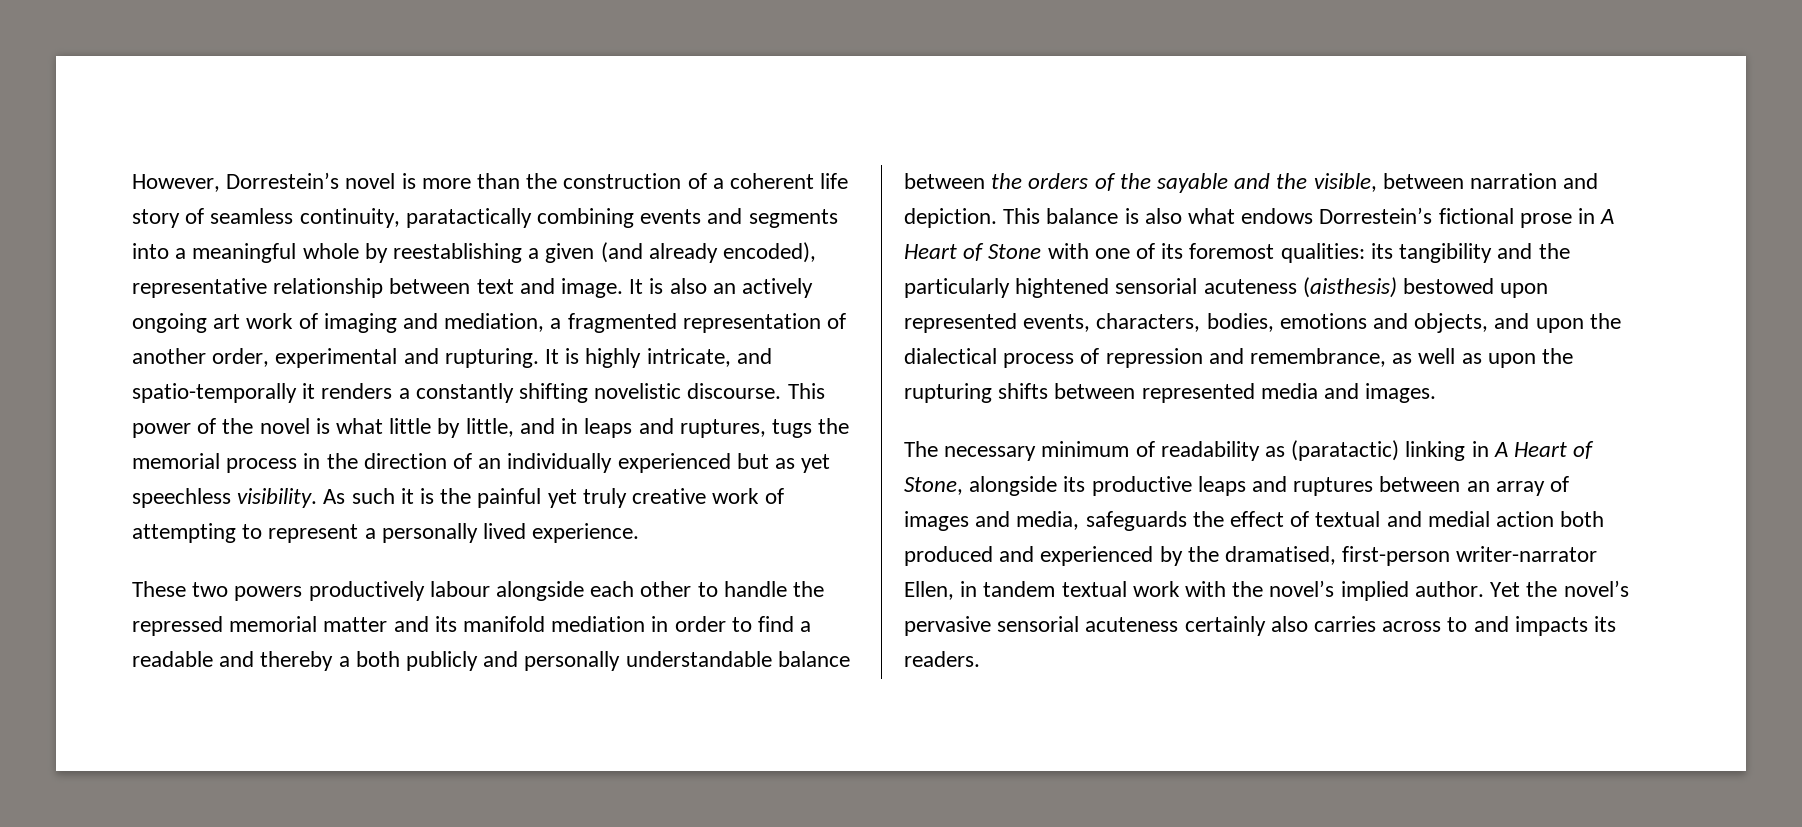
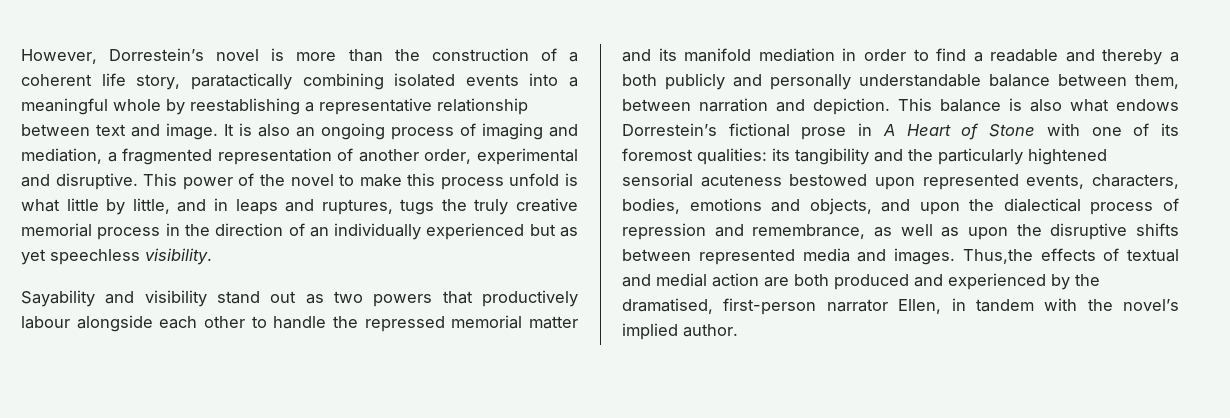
- However, Dorrestein’s novel is more than the construction of a coherent life story of seamless continuity, paratactically combining events and segments into a meaningful whole by reestablishing a given (and already encoded), representative relationship between text and image.
+ However, Dorrestein’s novel is more than the construction of a coherent life story, paratactically combining isolated events into a meaningful whole by reestablishing a representative relationship between text and image.
- It is also an actively ongoing art work of imaging and mediation, a fragmented representation of another order, experimental and rupturing. It is highly intricate, and spatio-temporally it renders a constantly shifting novelistic discourse.
+ It is also an ongoing process of imaging and mediation, a fragmented representation of another order, experimental and disruptive.
- This power of the novel is what little by little, and in leaps and ruptures, tugs the memorial process in the direction of an individually experienced but as yet speechless visibility. As such it is the painful yet truly creative work of attempting to represent a personally lived experience.
- These two powers productively labour alongside each other to handle the repressed memorial matter and its manifold mediation in order to find a readable and thereby a both publicly and personally understandable balance between the orders of the sayable and the visible, between narration and depiction.
+ This power of the novel to make this process unfold is what little by little, and in leaps and ruptures, tugs the truly creative memorial process in the direction of an individually experienced but as yet speechless visibility.
+ Sayability and visibility stand out as two powers that productively labour alongside each other to handle the repressed memorial matter and its manifold mediation in order to find a readable and thereby a both publicly and personally understandable balance between them, between narration and depiction.
- its tangibility and the particularly hightened sensorial acuteness (aisthesis) bestowed upon represented events, characters, bodies, emotions and objects, and upon the dialectical process of repression and remembrance, as well as upon the rupturing shifts between represented media and images.
- The necessary minimum of readability as (paratactic) linking in A Heart of Stone, alongside its productive leaps and ruptures between an array of images and media, safeguards the effect of textual and medial action both produced and experienced by the dramatised, first-person writer-narrator Ellen, in tandem textual work with the novel’s implied author. Yet the novel’s pervasive sensorial acuteness certainly also carries across to and impacts its readers.
+ its tangibility and the particularly hightened sensorial acuteness bestowed upon represented events, characters, bodies, emotions and objects, and upon the dialectical process of repression and remembrance, as well as upon the disruptive shifts between represented media and images. Thus,the effects of textual and medial action are both produced and experienced by the dramatised, first-person narrator Ellen, in tandem with the novel’s implied author.

